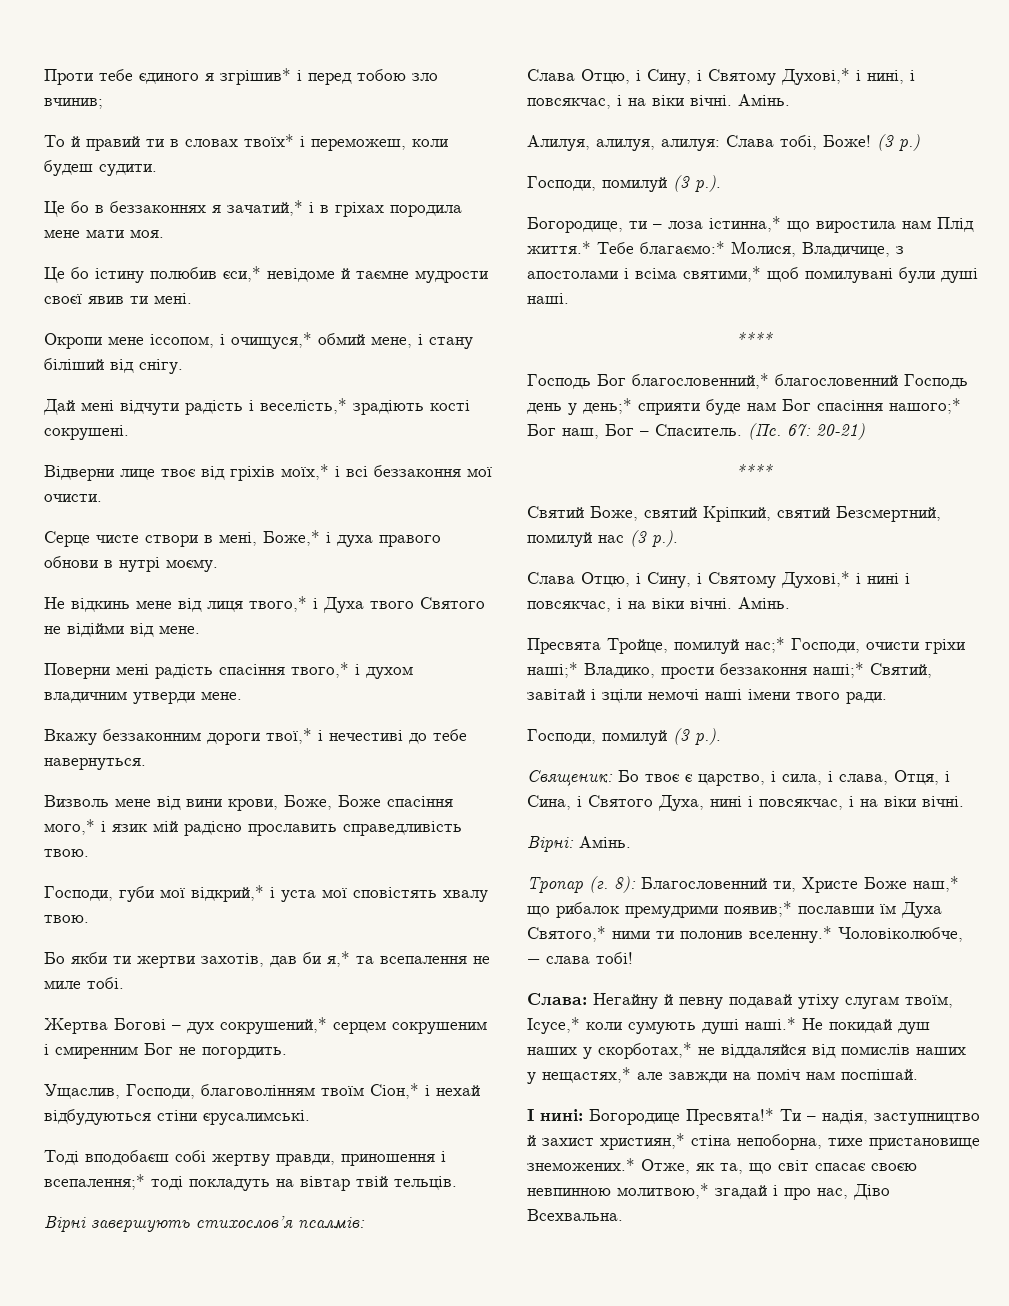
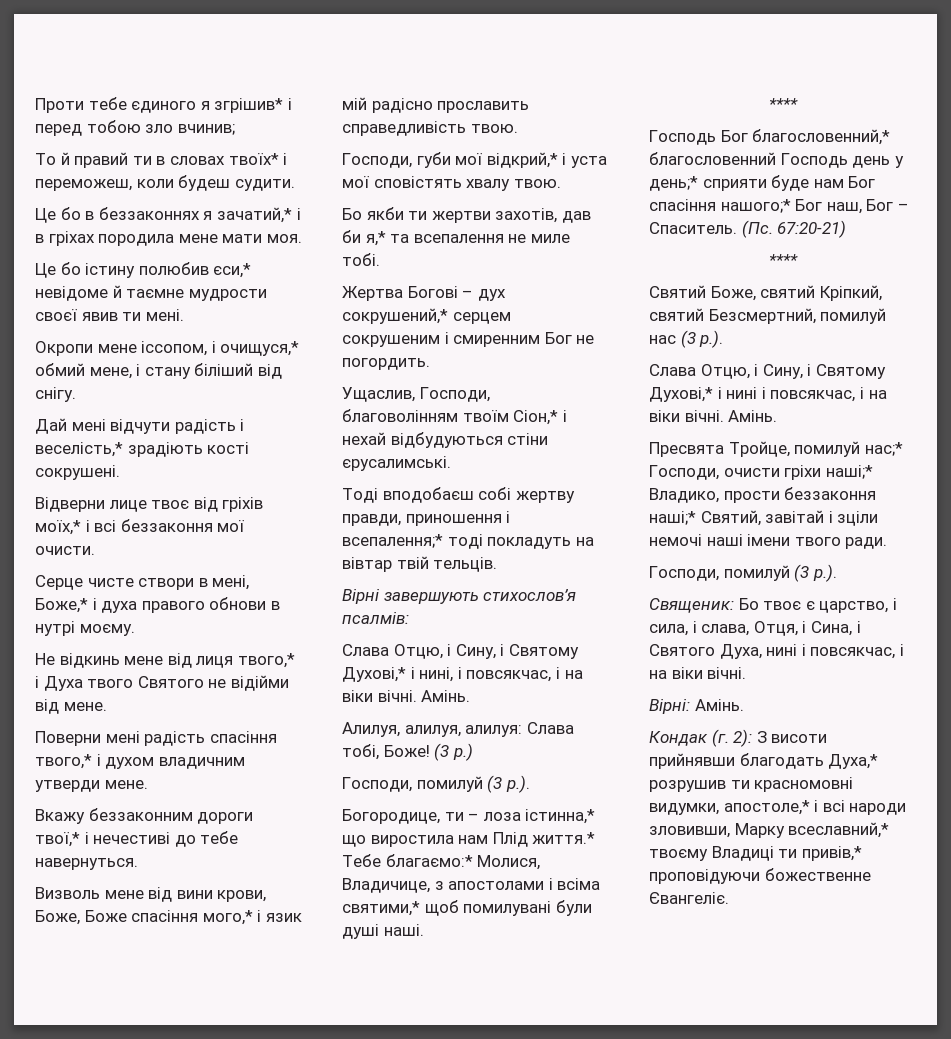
- (Пс. 67: 20-21)
+ (Пс. 67:20-21)
- Тропар (г. 8): Благословенний ти, Христе Боже наш,* що рибалок премудрими появив;* пославши їм Духа Святого,* ними ти полонив вселенну.* Чоловіколюбче, − слава тобі!
- Слава: Негайну й певну подавай утіху слугам твоїм, Ісусе,* коли сумують душі наші.* Не покидай душ наших у скорботах,* не віддаляйся від помислів наших у нещастях,* але завжди на поміч нам поспішай.
- І нині: Богородице Пресвята!* Ти – надія, заступництво й захист християн,* стіна непоборна, тихе пристановище знеможених.* Отже, як та, що світ спасає своєю невпинною молитвою,* згадай і про нас, Діво Всехвальна.
+ Кондак (г. 2): З висоти прийнявши благодать Духа,* розрушив ти красномовні видумки, апостоле,* і всі народи зловивши, Марку всеславний,* твоєму Владиці ти привів,* проповідуючи божественне Євангеліє.

